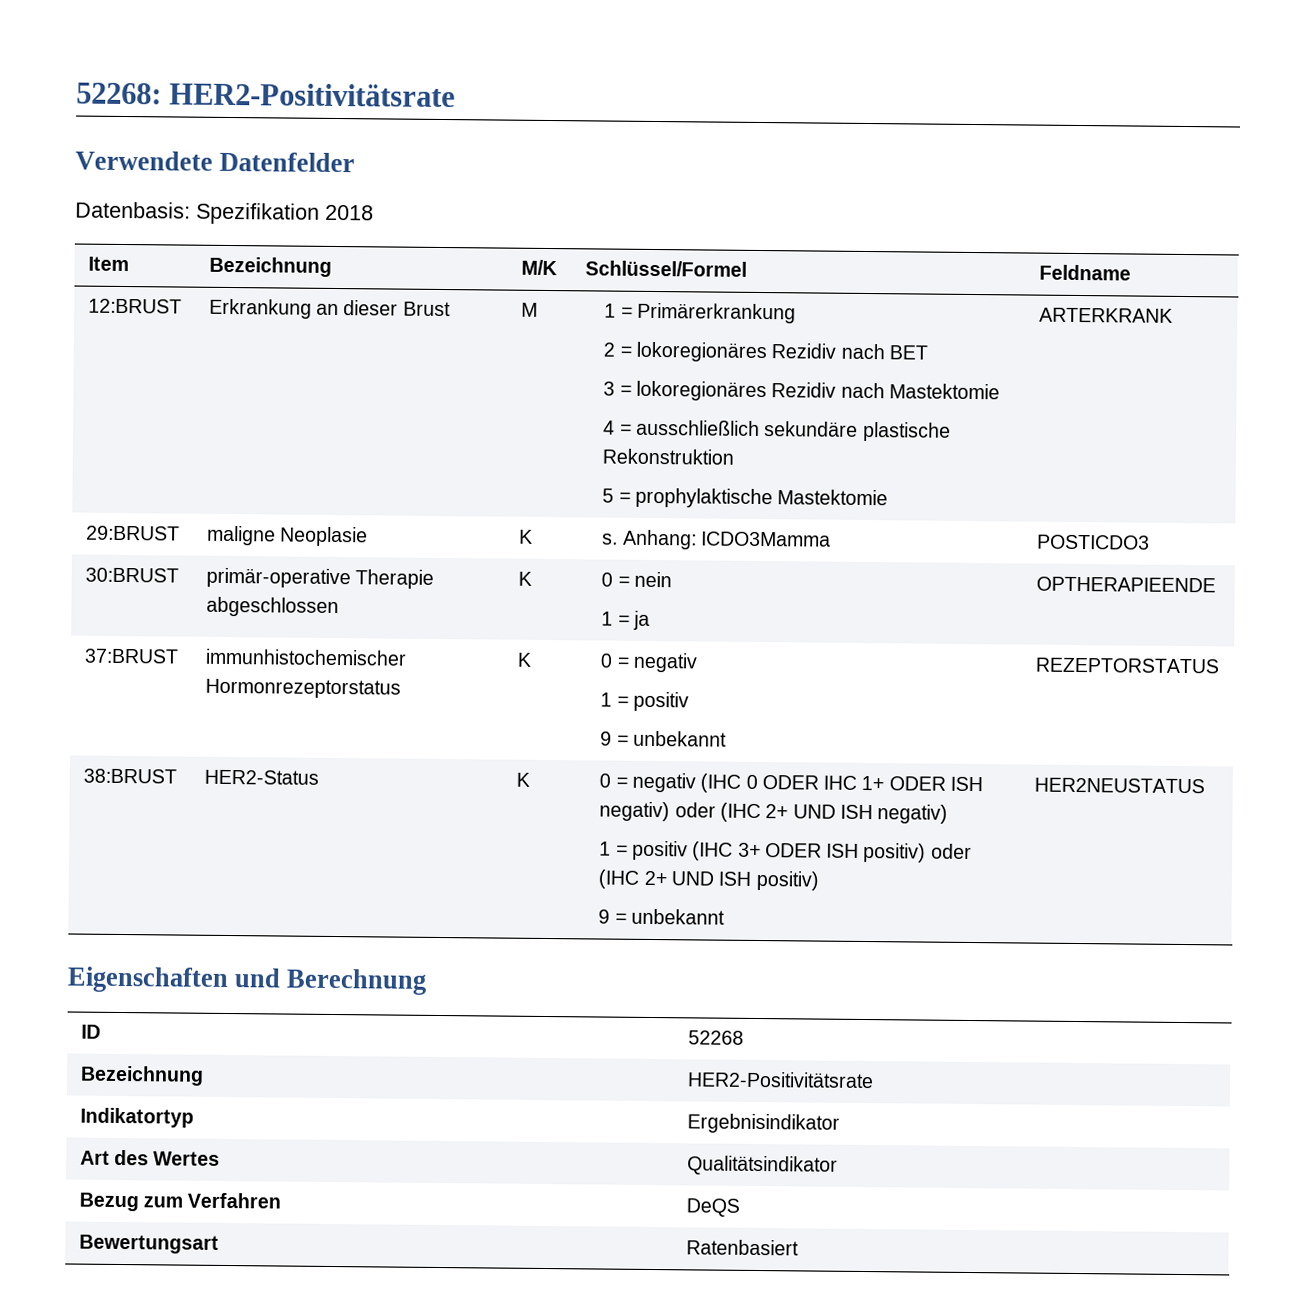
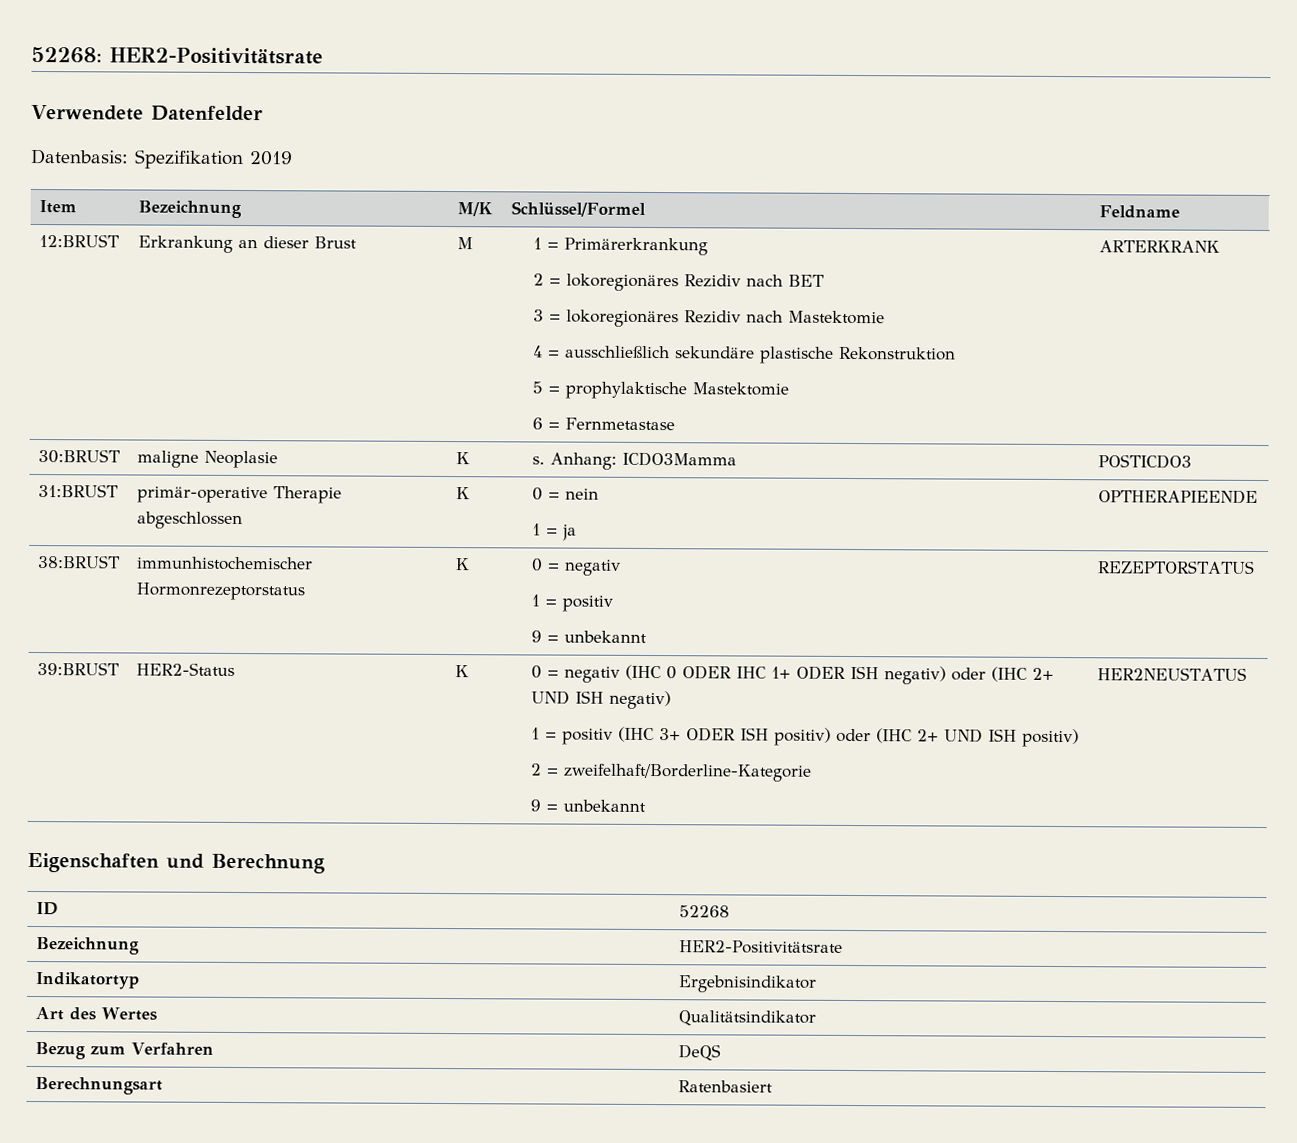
- Datenbasis: Spezifikation 2018
+ Datenbasis: Spezifikation 2019
  12:BRUST | Erkrankung an dieser Brust | M | 1 = Primärerkrankung
  2 = lokoregionäres Rezidiv nach BET
  3 = lokoregionäres Rezidiv nach Mastektomie
  4 = ausschließlich sekundäre plastische Rekonstruktion
- 5 = prophylaktische Mastektomie | ARTERKRANK
+ 5 = prophylaktische Mastektomie
+ 6 = Fernmetastase | ARTERKRANK
- 29:BRUST | maligne Neoplasie | K | s. Anhang: ICDO3Mamma | POSTICDO3
+ 30:BRUST | maligne Neoplasie | K | s. Anhang: ICDO3Mamma | POSTICDO3
- 30:BRUST | primär-operative Therapie abgeschlossen | K | 0 = nein
+ 31:BRUST | primär-operative Therapie abgeschlossen | K | 0 = nein
- 37:BRUST | immunhistochemischer Hormonrezeptorstatus | K | 0 = negativ
+ 38:BRUST | immunhistochemischer Hormonrezeptorstatus | K | 0 = negativ
- 38:BRUST
+ 39:BRUST
+ 2 = zweifelhaft/Borderline-Kategorie
- Bewertungsart | Ratenbasiert
+ Berechnungsart | Ratenbasiert

